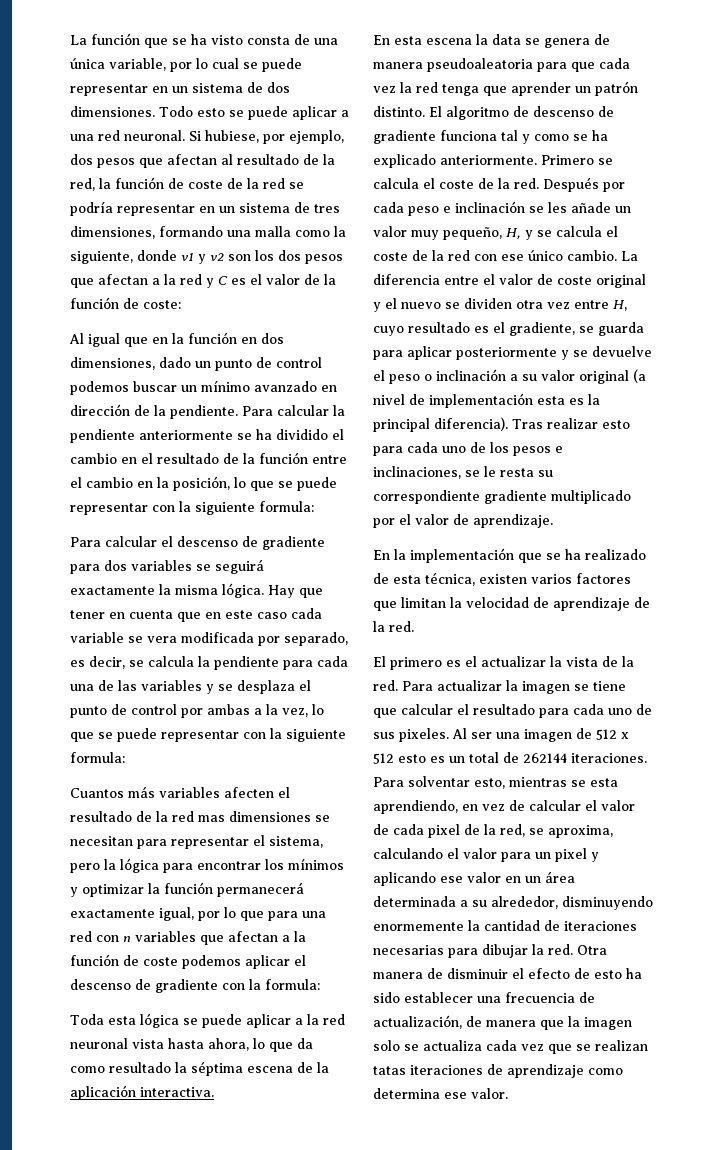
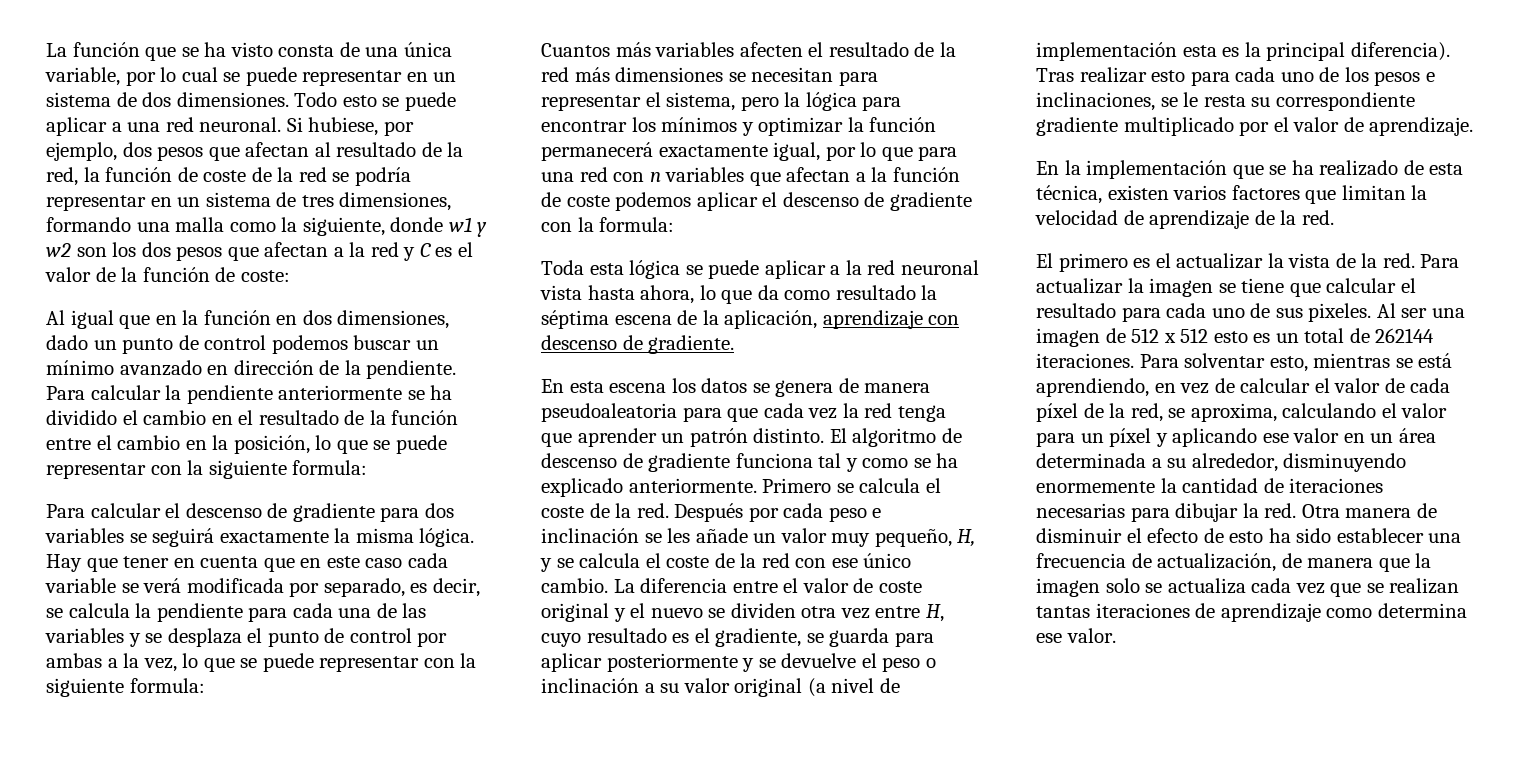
- Si hubiese, por ejemplo, dos pesos que afectan al resultado de la red, la función de coste de la red se podría representar en un sistema de tres dimensiones, formando una malla como la siguiente, donde v1 y v2 son los dos pesos que afectan a la red y C es el valor de la función de coste:
+ Si hubiese, por ejemplo, dos pesos que afectan al resultado de la red, la función de coste de la red se podría representar en un sistema de tres dimensiones, formando una malla como la siguiente, donde w1 y w2 son los dos pesos que afectan a la red y C es el valor de la función de coste:
- Hay que tener en cuenta que en este caso cada variable se vera modificada por separado, es decir, se calcula la pendiente para cada una de las variables y se desplaza el punto de control por ambas a la vez, lo que se puede representar con la siguiente formula:
+ Hay que tener en cuenta que en este caso cada variable se verá modificada por separado, es decir, se calcula la pendiente para cada una de las variables y se desplaza el punto de control por ambas a la vez, lo que se puede representar con la siguiente formula:
- Cuantos más variables afecten el resultado de la red mas dimensiones se necesitan para representar el sistema, pero la lógica para encontrar los mínimos y optimizar la función permanecerá exactamente igual, por lo que para una red con n variables que afectan a la función de coste podemos aplicar el descenso de gradiente con la formula:
+ Cuantos más variables afecten el resultado de la red más dimensiones se necesitan para representar el sistema, pero la lógica para encontrar los mínimos y optimizar la función permanecerá exactamente igual, por lo que para una red con n variables que afectan a la función de coste podemos aplicar el descenso de gradiente con la formula:
- Toda esta lógica se puede aplicar a la red neuronal vista hasta ahora, lo que da como resultado la séptima escena de la aplicación interactiva.
+ Toda esta lógica se puede aplicar a la red neuronal vista hasta ahora, lo que da como resultado la séptima escena de la aplicación, aprendizaje con descenso de gradiente.
- En esta escena la data se genera de manera pseudoaleatoria para que cada vez la red tenga que aprender un patrón distinto.
+ En esta escena los datos se genera de manera pseudoaleatoria para que cada vez la red tenga que aprender un patrón distinto.
- Para solventar esto, mientras se esta aprendiendo, en vez de calcular el valor de cada pixel de la red, se aproxima, calculando el valor para un pixel y aplicando ese valor en un área determinada a su alrededor, disminuyendo enormemente la cantidad de iteraciones necesarias para dibujar la red.
+ Para solventar esto, mientras se está aprendiendo, en vez de calcular el valor de cada píxel de la red, se aproxima, calculando el valor para un píxel y aplicando ese valor en un área determinada a su alrededor, disminuyendo enormemente la cantidad de iteraciones necesarias para dibujar la red.
- Otra manera de disminuir el efecto de esto ha sido establecer una frecuencia de actualización, de manera que la imagen solo se actualiza cada vez que se realizan tatas iteraciones de aprendizaje como determina ese valor.
+ Otra manera de disminuir el efecto de esto ha sido establecer una frecuencia de actualización, de manera que la imagen solo se actualiza cada vez que se realizan tantas iteraciones de aprendizaje como determina ese valor.

